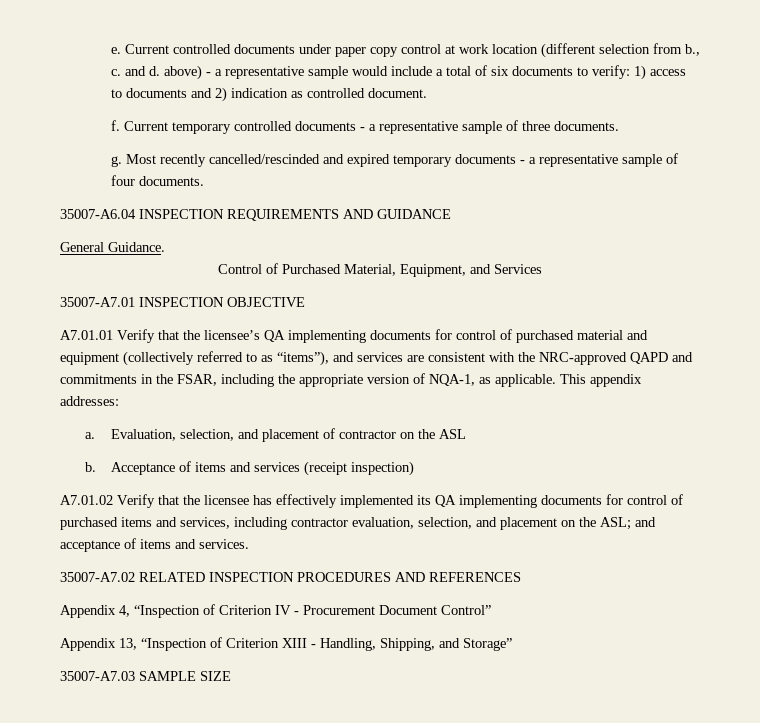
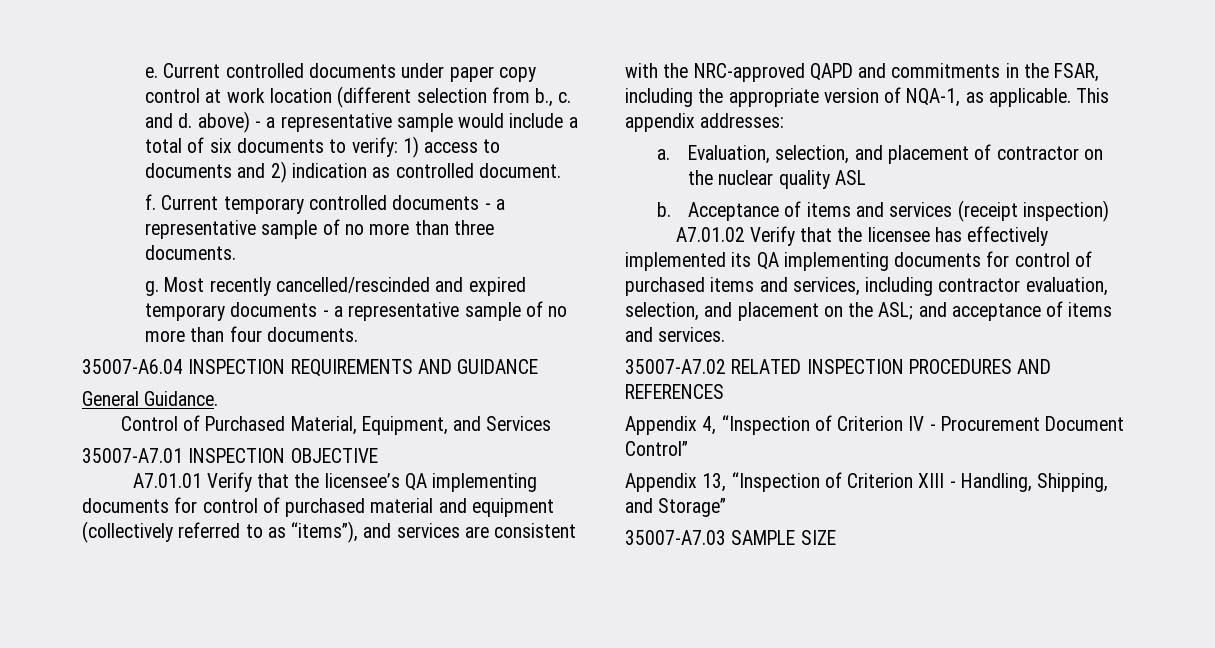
- Current temporary controlled documents - a representative sample of three documents.
+ Current temporary controlled documents - a representative sample of no more than three documents.
- Most recently cancelled/rescinded and expired temporary documents - a representative sample of four documents.
+ Most recently cancelled/rescinded and expired temporary documents - a representative sample of no more than four documents.
- Evaluation, selection, and placement of contractor on the ASL
+ Evaluation, selection, and placement of contractor on the nuclear quality ASL

